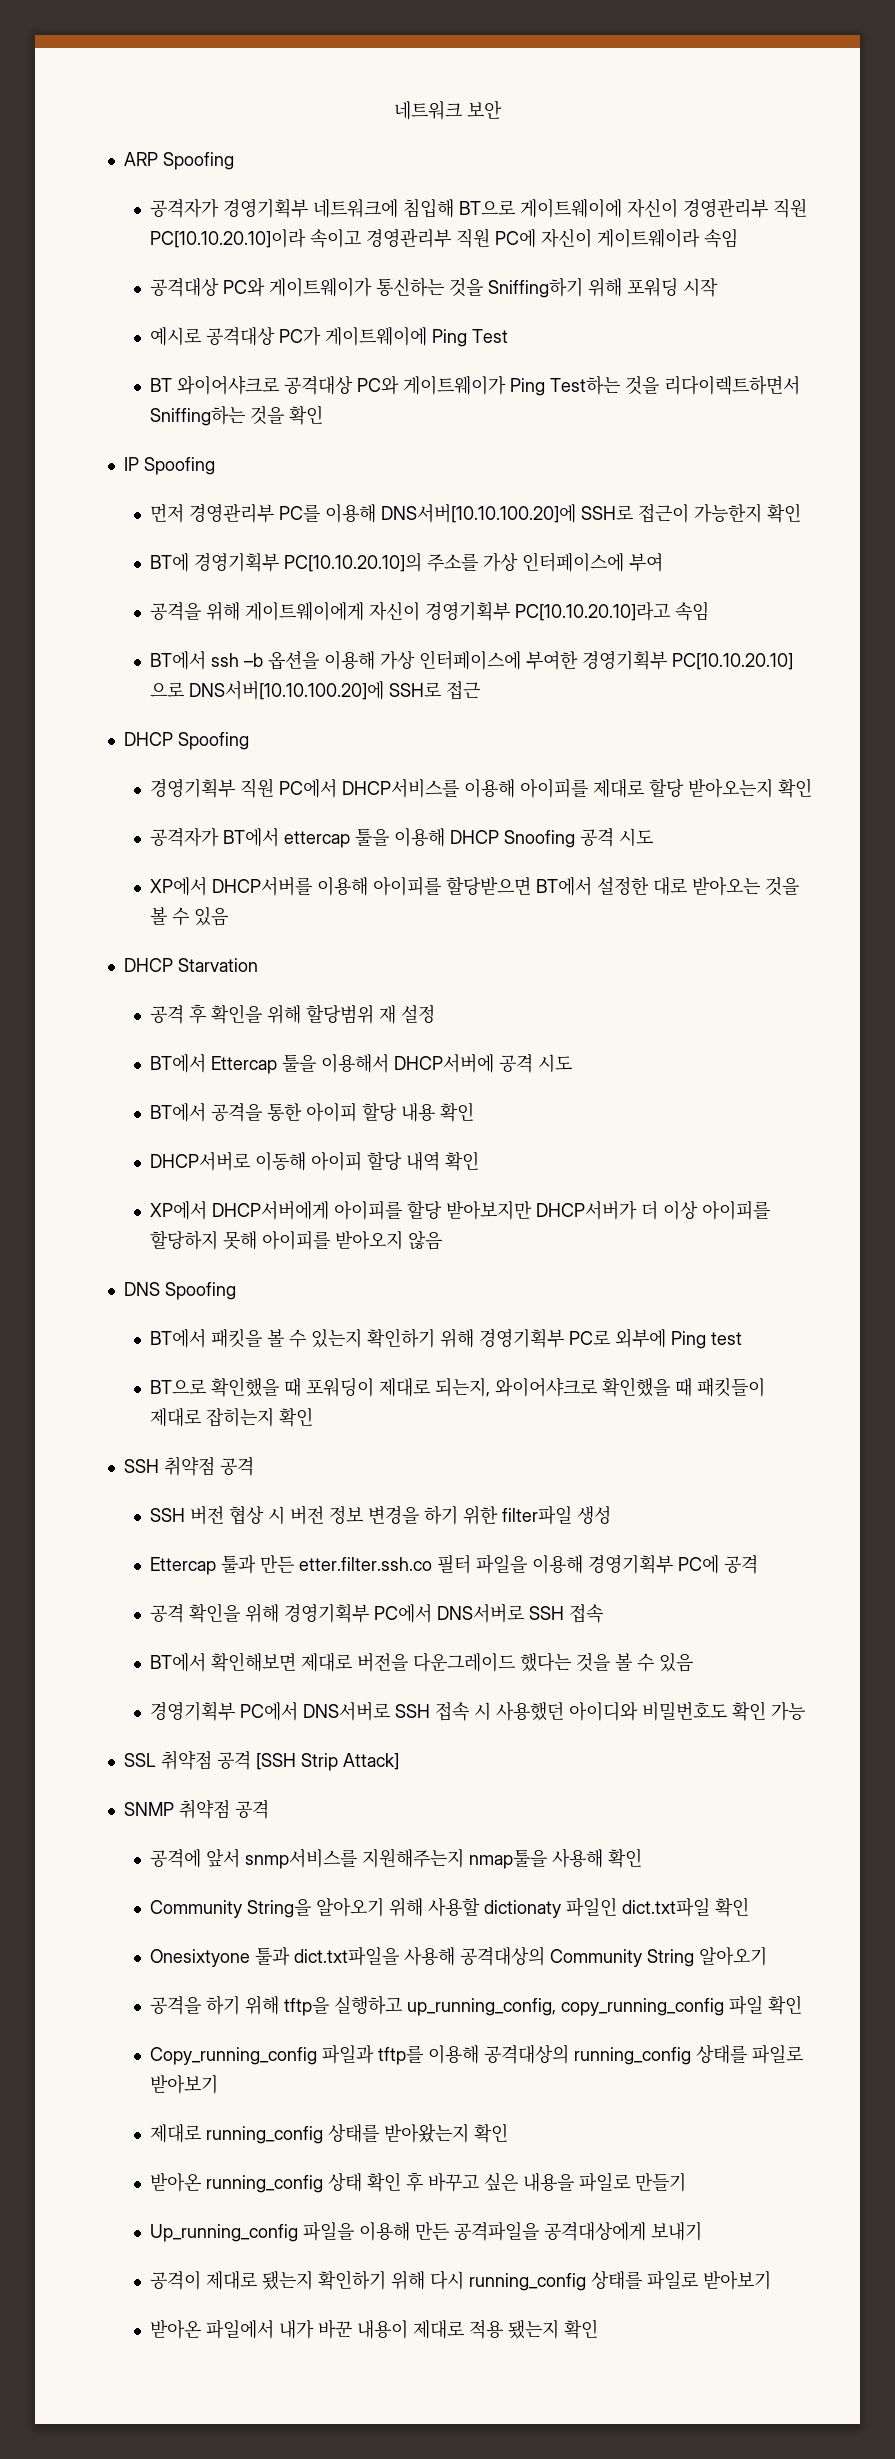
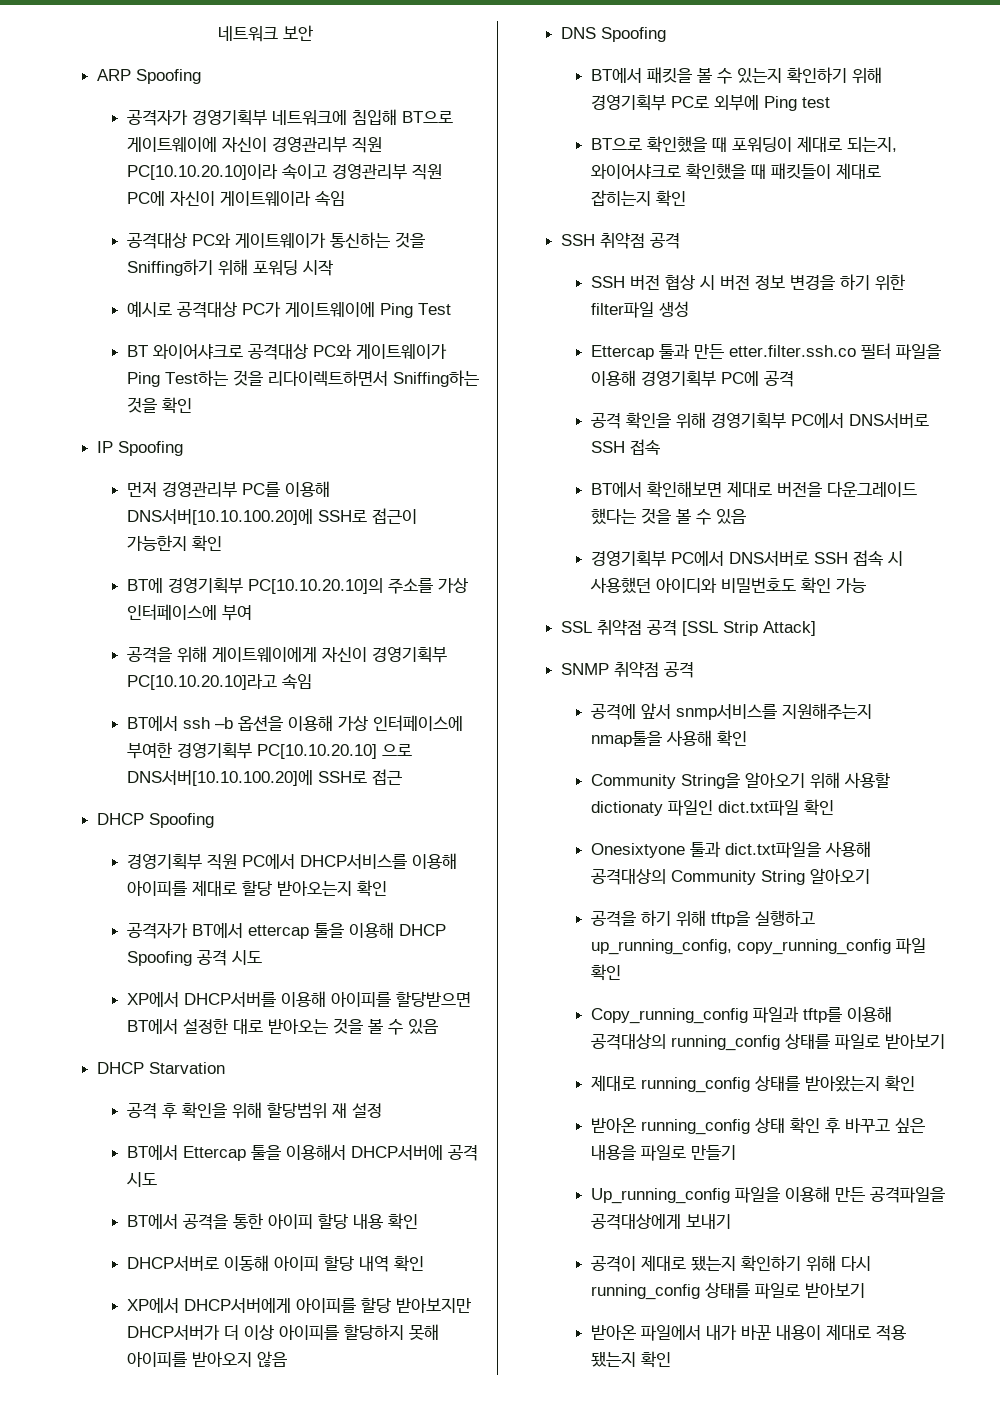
- 공격자가 BT에서 ettercap 툴을 이용해 DHCP Snoofing 공격 시도
+ 공격자가 BT에서 ettercap 툴을 이용해 DHCP Spoofing 공격 시도
- SSL 취약점 공격 [SSH Strip Attack]
+ SSL 취약점 공격 [SSL Strip Attack]

